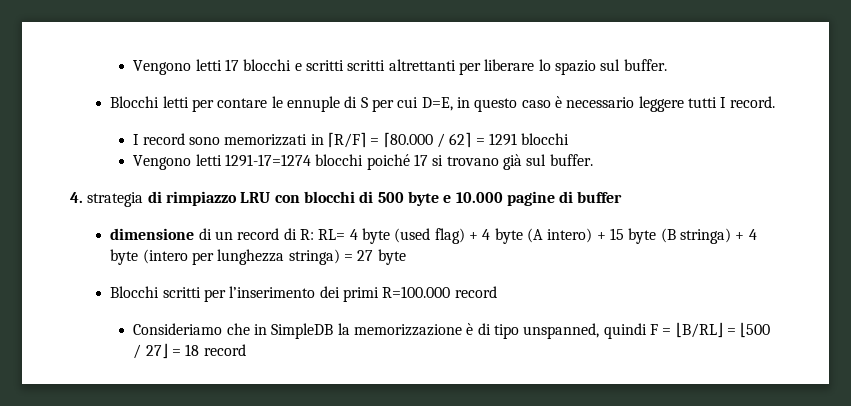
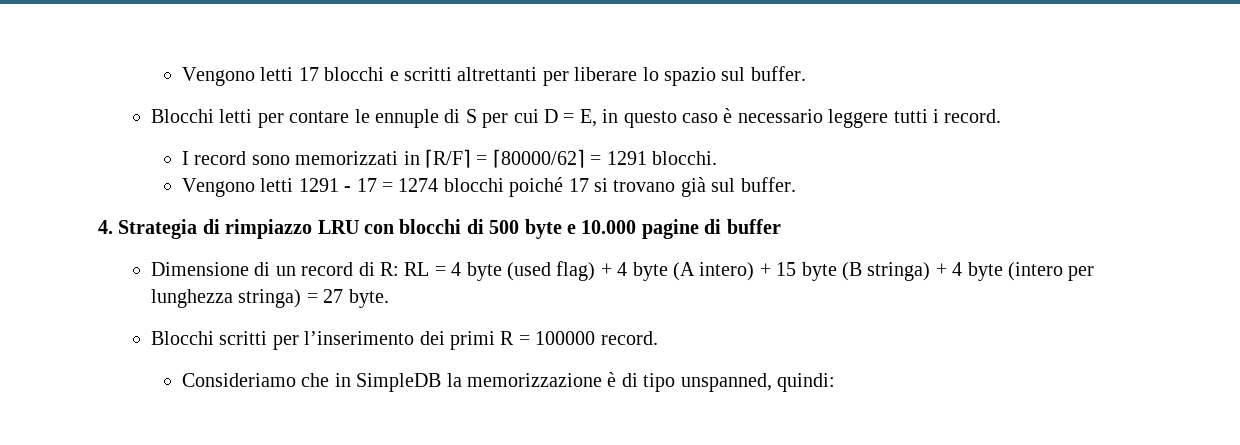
- Vengono letti 17 blocchi e scritti scritti altrettanti per liberare lo spazio sul buffer.
+ Vengono letti 17 blocchi e scritti altrettanti per liberare lo spazio sul buffer.
- Blocchi letti per contare le ennuple di S per cui D=E, in questo caso è necessario leggere tutti I record.
+ Blocchi letti per contare le ennuple di S per cui D = E, in questo caso è necessario leggere tutti i record.
- I record sono memorizzati in ⌈R/F⌉ = ⌈80.000 / 62⌉ = 1291 blocchi
- Vengono letti 1291-17=1274 blocchi poiché 17 si trovano già sul buffer.
+ I record sono memorizzati in ⌈R/F⌉ = ⌈80000/62⌉ = 1291 blocchi.
+ Vengono letti 1291 - 17 = 1274 blocchi poiché 17 si trovano già sul buffer.
- 4. strategia di rimpiazzo LRU con blocchi di 500 byte e 10.000 pagine di buffer
+ 4. Strategia di rimpiazzo LRU con blocchi di 500 byte e 10.000 pagine di buffer
- dimensione di un record di R: RL= 4 byte (used flag) + 4 byte (A intero) + 15 byte (B stringa) + 4 byte (intero per lunghezza stringa) = 27 byte
+ Dimensione di un record di R: RL = 4 byte (used flag) + 4 byte (A intero) + 15 byte (B stringa) + 4 byte (intero per lunghezza stringa) = 27 byte.
- Blocchi scritti per l’inserimento dei primi R=100.000 record
+ Blocchi scritti per l’inserimento dei primi R = 100000 record.
- Consideriamo che in SimpleDB la memorizzazione è di tipo unspanned, quindi F = ⌊B/RL⌋ = ⌊500 / 27⌋ = 18 record
+ Consideriamo che in SimpleDB la memorizzazione è di tipo unspanned, quindi:

